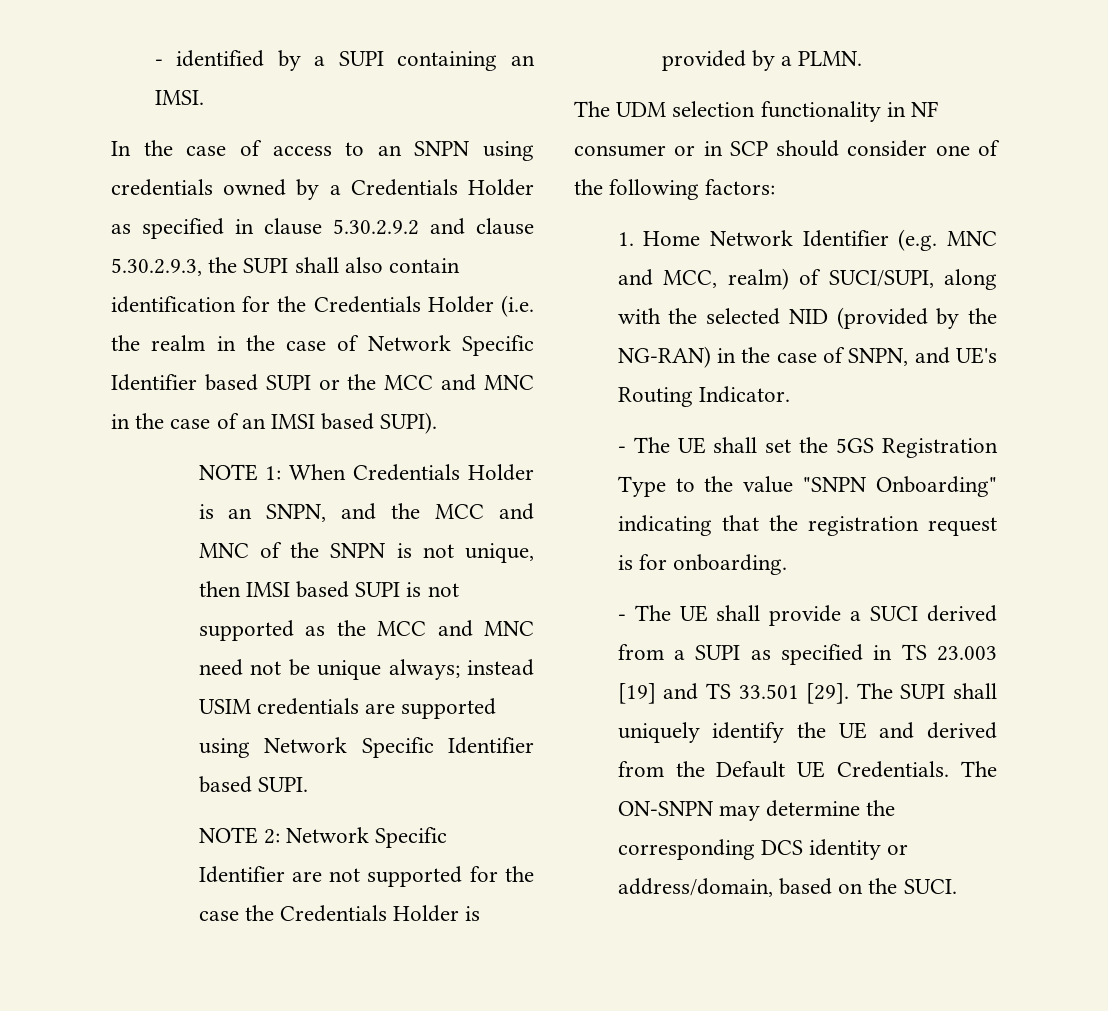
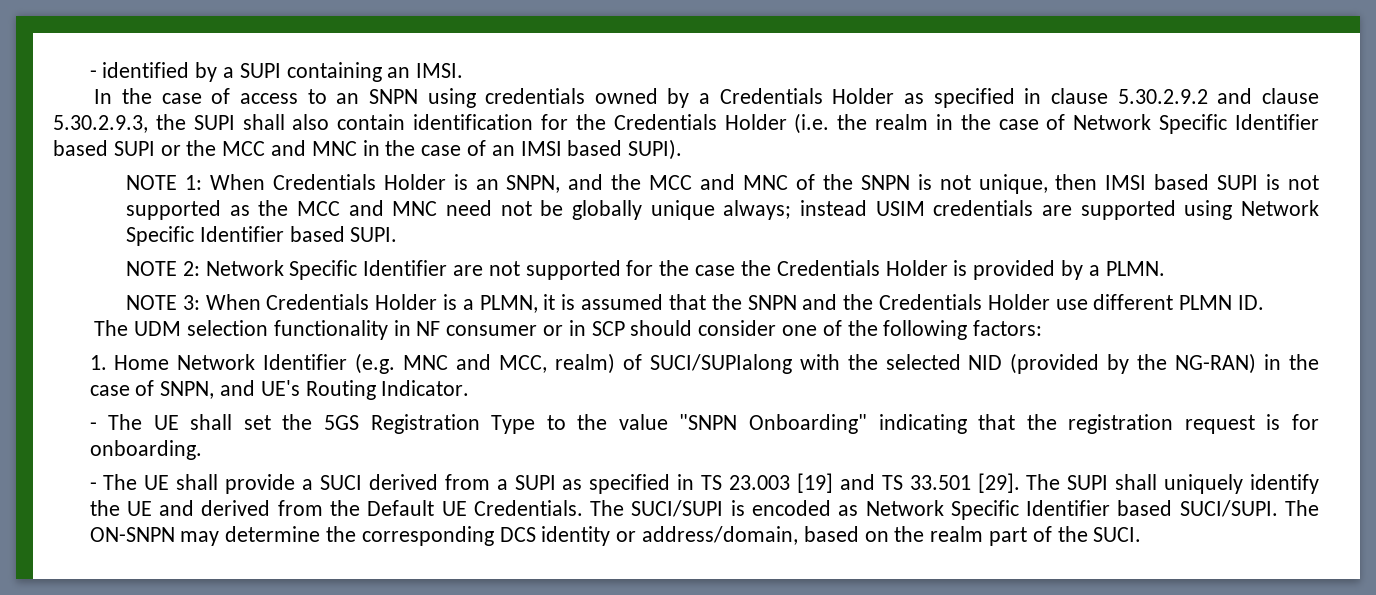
- NOTE 1: When Credentials Holder is an SNPN, and the MCC and MNC of the SNPN is not unique, then IMSI based SUPI is not supported as the MCC and MNC need not be unique always; instead USIM credentials are supported using Network Specific Identifier based SUPI.
+ NOTE 1: When Credentials Holder is an SNPN, and the MCC and MNC of the SNPN is not unique, then IMSI based SUPI is not supported as the MCC and MNC need not be globally unique always; instead USIM credentials are supported using Network Specific Identifier based SUPI.
+ NOTE 3: When Credentials Holder is a PLMN, it is assumed that the SNPN and the Credentials Holder use different PLMN ID.
- 1. Home Network Identifier (e.g. MNC and MCC, realm) of SUCI/SUPI, along with the selected NID (provided by the NG-RAN) in the case of SNPN, and UE's Routing Indicator.
+ 1. Home Network Identifier (e.g. MNC and MCC, realm) of SUCI/SUPIalong with the selected NID (provided by the NG-RAN) in the case of SNPN, and UE's Routing Indicator.
- The ON-SNPN may determine the corresponding DCS identity or address/domain, based on the SUCI.
+ The SUCI/SUPI is encoded as Network Specific Identifier based SUCI/SUPI. The ON-SNPN may determine the corresponding DCS identity or address/domain, based on the realm part of the SUCI.

